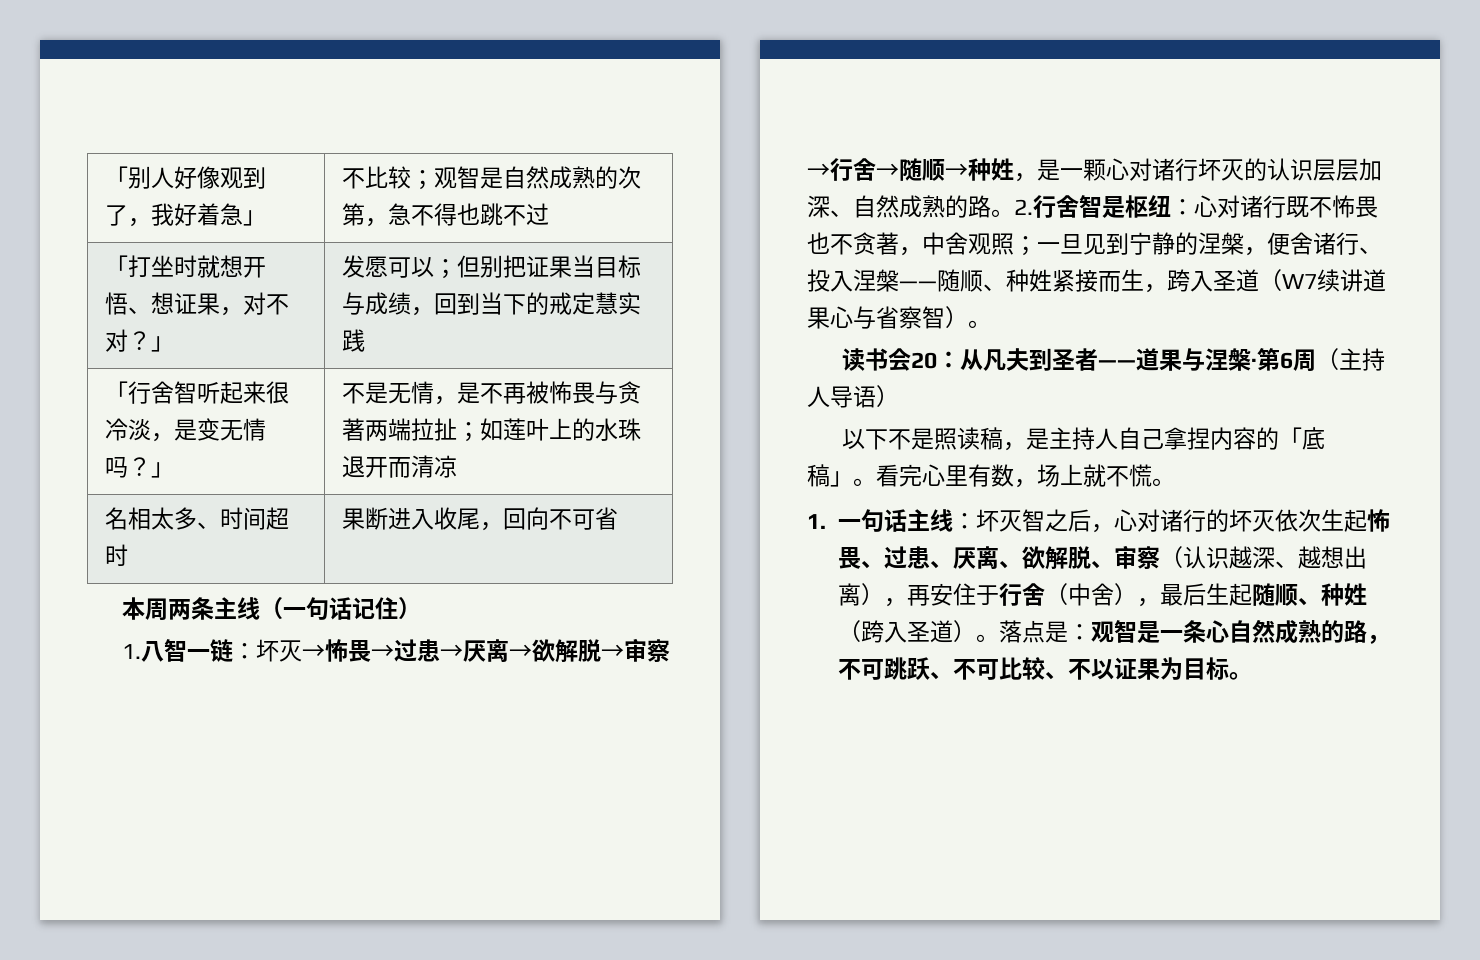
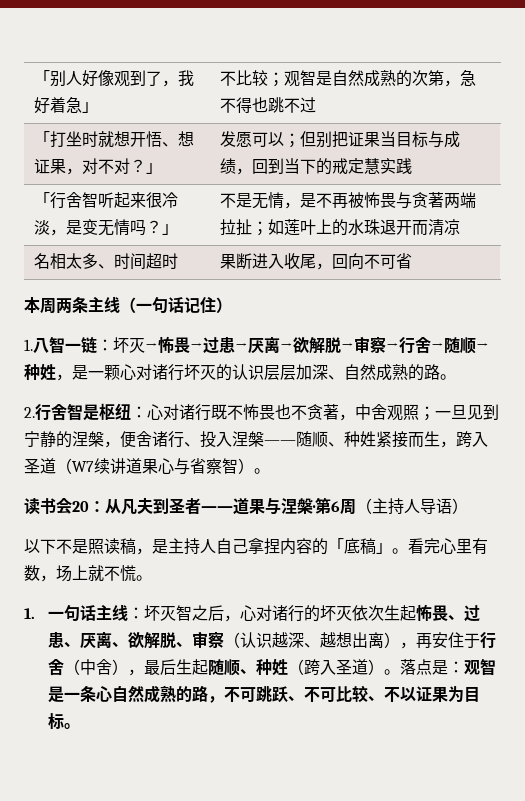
- 坏灭→怖畏→过患→厌离→欲解脱→审察→行舍→随顺→种姓，是一颗心对诸行坏灭的认识层层加深、自然成熟的路。2.行舍智是枢纽：
+ 坏灭→怖畏→过患→厌离→欲解脱→审察→行舍→随顺→种姓，是一颗心对诸行坏灭的认识层层加深、自然成熟的路。
+ 2.行舍智是枢纽：

